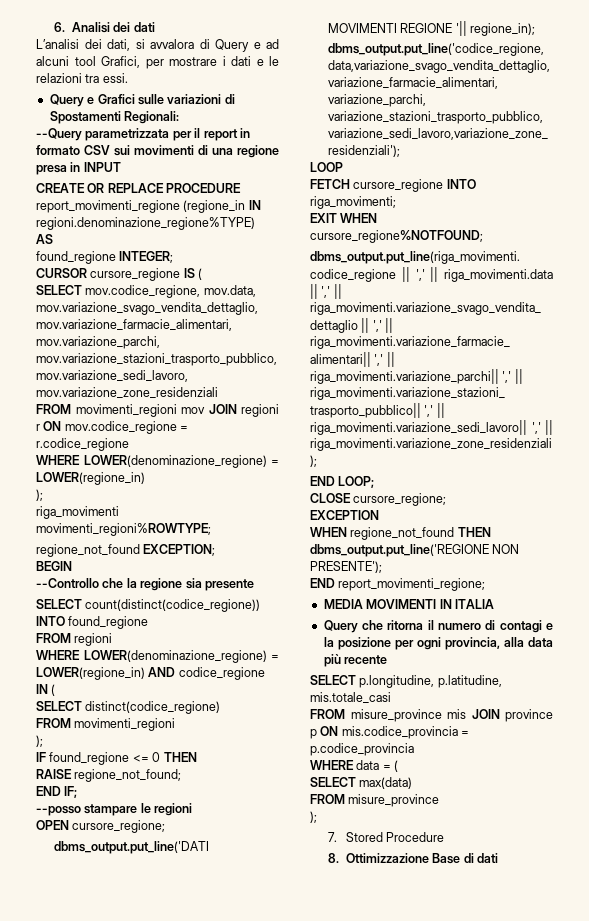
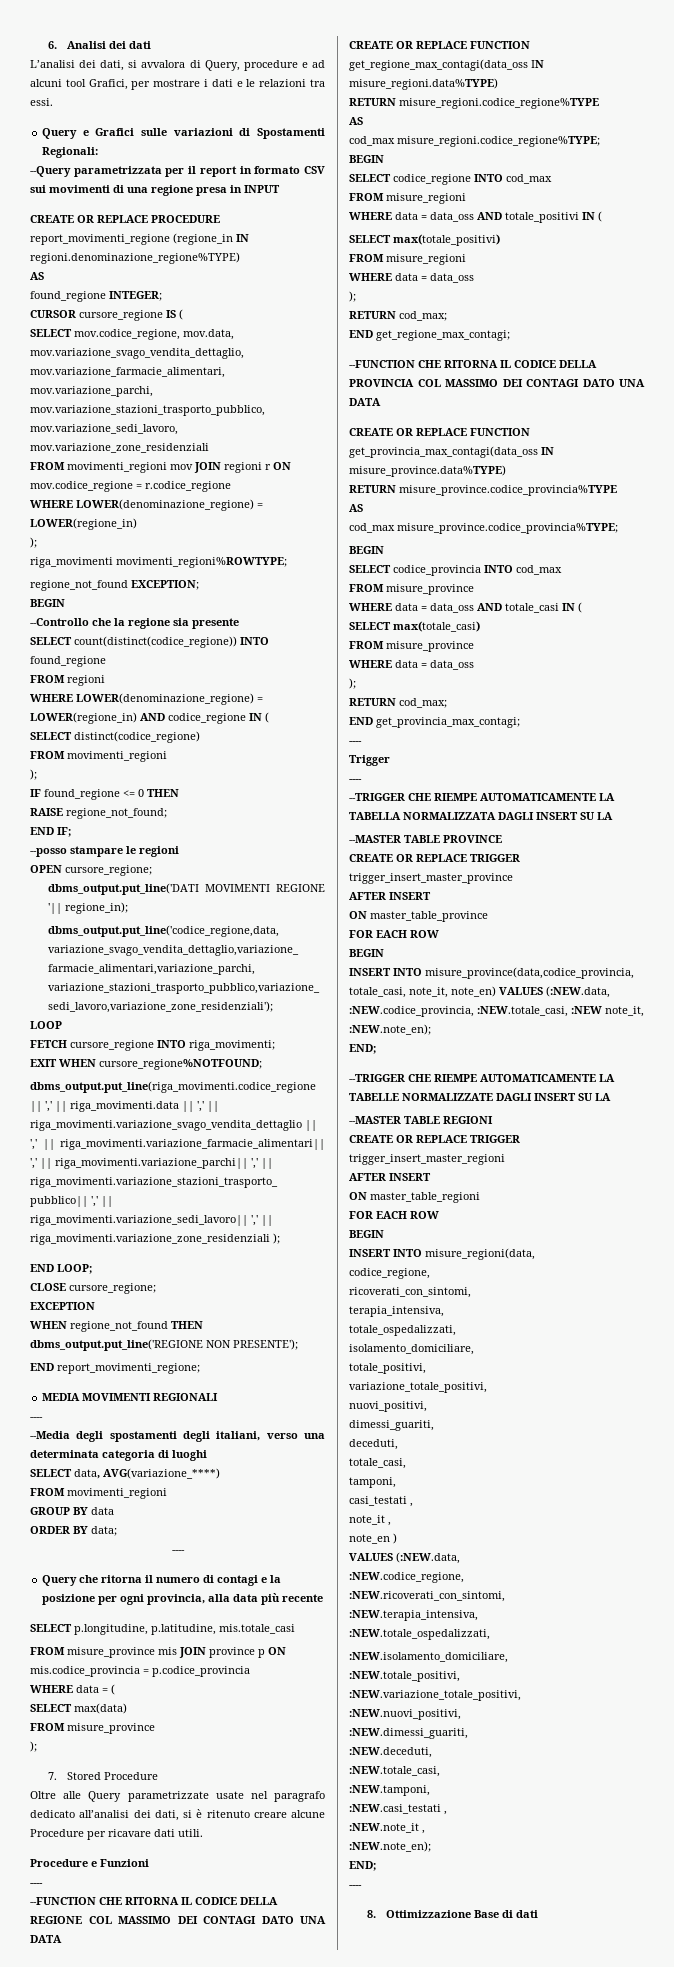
- L’analisi dei dati, si avvalora di Query e ad alcuni tool Grafici, per mostrare i dati e le relazioni tra essi.
+ L’analisi dei dati, si avvalora di Query, procedure e ad alcuni tool Grafici, per mostrare i dati e le relazioni tra essi.
- MEDIA MOVIMENTI IN ITALIA
+ MEDIA MOVIMENTI REGIONALI
+ ----
+ --Media degli spostamenti degli italiani, verso una determinata categoria di luoghi
+ SELECT data, AVG(variazione_****)
+ FROM movimenti_regioni
+ GROUP BY data
+ ORDER BY data;
+ ----
+ Oltre alle Query parametrizzate usate nel paragrafo dedicato all’analisi dei dati, si è ritenuto creare alcune Procedure per ricavare dati utili.
+ Procedure e Funzioni
+ ----
+ --FUNCTION CHE RITORNA IL CODICE DELLA REGIONE COL MASSIMO DEI CONTAGI DATO UNA DATA
+ CREATE OR REPLACE FUNCTION get_regione_max_contagi(data_oss IN misure_regioni.data%TYPE)
+ RETURN misure_regioni.codice_regione%TYPE
+ AS
+ cod_max misure_regioni.codice_regione%TYPE;
+ BEGIN
+ SELECT codice_regione INTO cod_max
+ FROM misure_regioni
+ WHERE data = data_oss AND totale_positivi IN (
+ SELECT max(totale_positivi)
+ FROM misure_regioni
+ WHERE data = data_oss
+ );
+ RETURN cod_max;
+ END get_regione_max_contagi;
+ --FUNCTION CHE RITORNA IL CODICE DELLA PROVINCIA COL MASSIMO DEI CONTAGI DATO UNA DATA
+ CREATE OR REPLACE FUNCTION get_provincia_max_contagi(data_oss IN misure_province.data%TYPE)
+ RETURN misure_province.codice_provincia%TYPE
+ AS
+ cod_max misure_province.codice_provincia%TYPE;
+ BEGIN
+ SELECT codice_provincia INTO cod_max
+ FROM misure_province
+ WHERE data = data_oss AND totale_casi IN (
+ SELECT max(totale_casi)
+ FROM misure_province
+ WHERE data = data_oss
+ );
+ RETURN cod_max;
+ END get_provincia_max_contagi;
+ ----
+ Trigger
+ ----
+ --TRIGGER CHE RIEMPE AUTOMATICAMENTE LA TABELLA NORMALIZZATA DAGLI INSERT SU LA
+ --MASTER TABLE PROVINCE
+ CREATE OR REPLACE TRIGGER trigger_insert_master_province
+ AFTER INSERT
+ ON master_table_province
+ FOR EACH ROW
+ BEGIN
+ INSERT INTO misure_province(data,codice_provincia, totale_casi, note_it, note_en) VALUES (:NEW.data, :NEW.codice_provincia, :NEW.totale_casi, :NEW note_it, :NEW.note_en);
+ END;
+ --TRIGGER CHE RIEMPE AUTOMATICAMENTE LA TABELLE NORMALIZZATE DAGLI INSERT SU LA
+ --MASTER TABLE REGIONI
+ CREATE OR REPLACE TRIGGER trigger_insert_master_regioni
+ AFTER INSERT
+ ON master_table_regioni
+ FOR EACH ROW
+ BEGIN
+ INSERT INTO misure_regioni(data,
+ codice_regione,
+ ricoverati_con_sintomi,
+ terapia_intensiva,
+ totale_ospedalizzati,
+ isolamento_domiciliare,
+ totale_positivi,
+ variazione_totale_positivi,
+ nuovi_positivi,
+ dimessi_guariti,
+ deceduti,
+ totale_casi,
+ tamponi,
+ casi_testati ,
+ note_it ,
+ note_en )
+ VALUES (:NEW.data,
+ :NEW.codice_regione,
+ :NEW.ricoverati_con_sintomi,
+ :NEW.terapia_intensiva,
+ :NEW.totale_ospedalizzati,
+ :NEW.isolamento_domiciliare,
+ :NEW.totale_positivi,
+ :NEW.variazione_totale_positivi,
+ :NEW.nuovi_positivi,
+ :NEW.dimessi_guariti,
+ :NEW.deceduti,
+ :NEW.totale_casi,
+ :NEW.tamponi,
+ :NEW.casi_testati ,
+ :NEW.note_it ,
+ :NEW.note_en);
+ END;
+ ----

